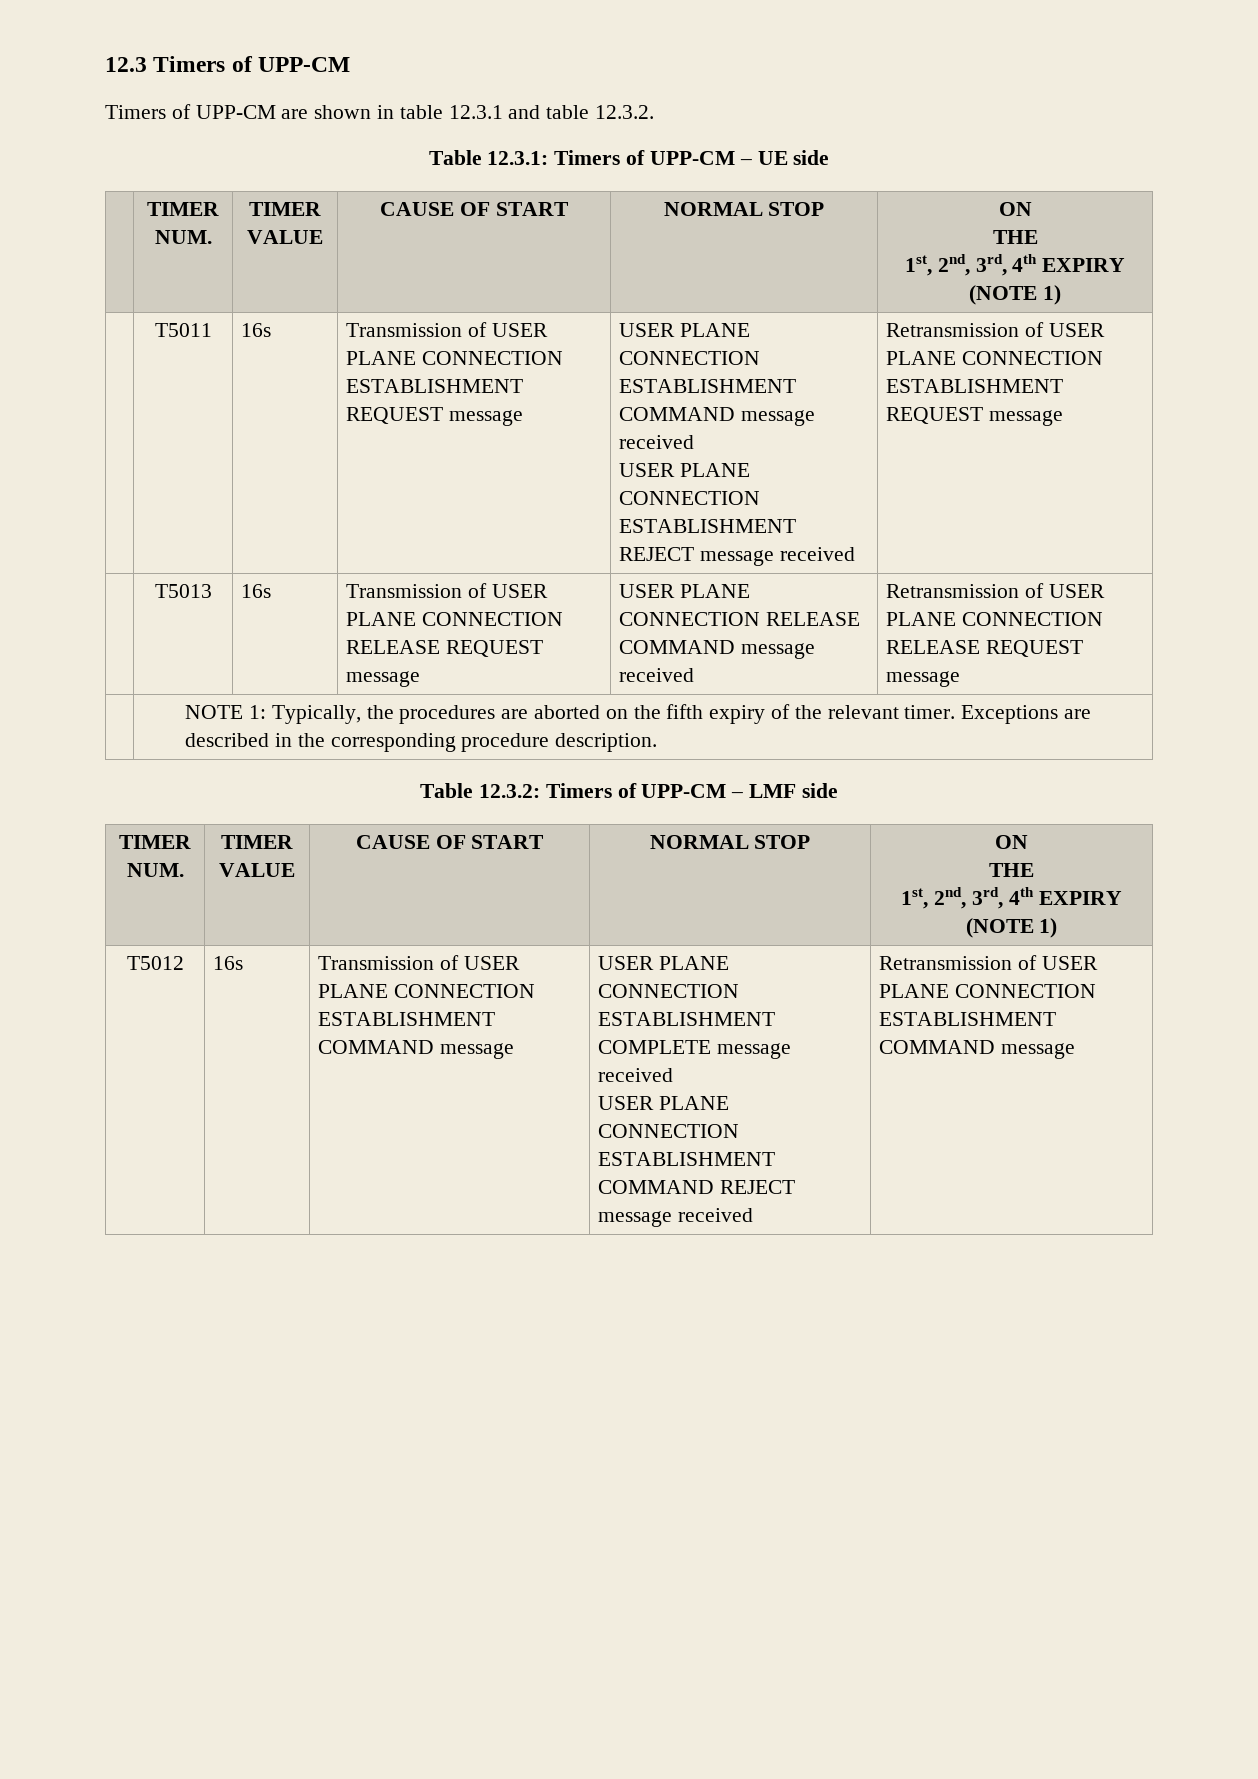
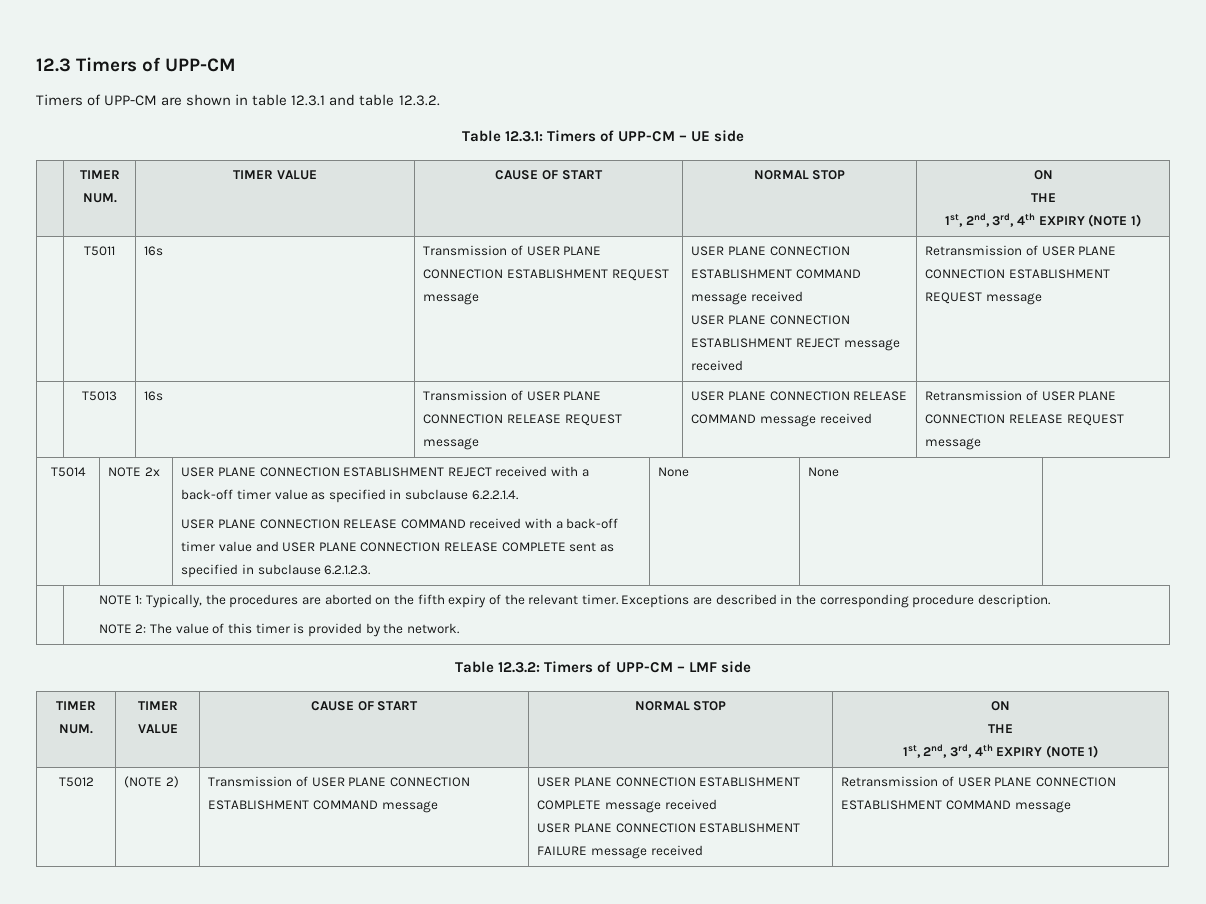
+ T5014 | NOTE 2x | USER PLANE CONNECTION ESTABLISHMENT REJECT received with a back-off timer value as specified in subclause 6.2.2.1.4.
+ USER PLANE CONNECTION RELEASE COMMAND received with a back-off timer value and USER PLANE CONNECTION RELEASE COMPLETE sent as specified in subclause 6.2.1.2.3. | None | None
  | NOTE 1: Typically, the procedures are aborted on the fifth expiry of the relevant timer. Exceptions are described in the corresponding procedure description.
+ NOTE 2: The value of this timer is provided by the network.
- T5012 | 16s | Transmission of USER PLANE CONNECTION ESTABLISHMENT COMMAND message | USER PLANE CONNECTION ESTABLISHMENT COMPLETE message received
- USER PLANE CONNECTION ESTABLISHMENT COMMAND REJECT message received | Retransmission of USER PLANE CONNECTION ESTABLISHMENT COMMAND message
+ T5012 | (NOTE 2) | Transmission of USER PLANE CONNECTION ESTABLISHMENT COMMAND message | USER PLANE CONNECTION ESTABLISHMENT COMPLETE message received
+ USER PLANE CONNECTION ESTABLISHMENT FAILURE message received | Retransmission of USER PLANE CONNECTION ESTABLISHMENT COMMAND message

